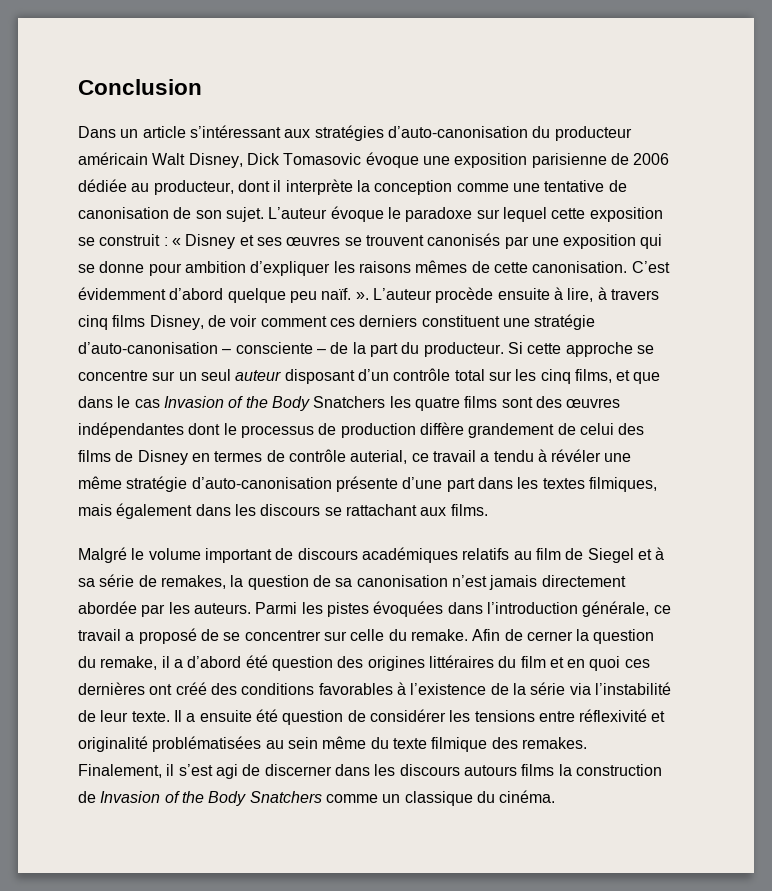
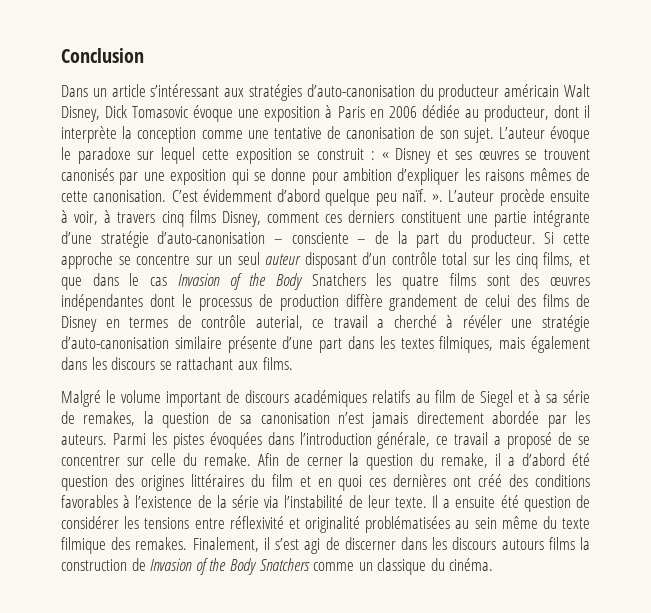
- Dans un article s’intéressant aux stratégies d’auto-canonisation du producteur américain Walt Disney, Dick Tomasovic évoque une exposition parisienne de 2006 dédiée au producteur, dont il interprète la conception comme une tentative de canonisation de son sujet.
+ Dans un article s’intéressant aux stratégies d’auto-canonisation du producteur américain Walt Disney, Dick Tomasovic évoque une exposition à Paris en 2006 dédiée au producteur, dont il interprète la conception comme une tentative de canonisation de son sujet.
- L’auteur procède ensuite à lire, à travers cinq films Disney, de voir comment ces derniers constituent une stratégie d’auto-canonisation – consciente – de la part du producteur.
+ L’auteur procède ensuite à voir, à travers cinq films Disney, comment ces derniers constituent une partie intégrante d’une stratégie d’auto-canonisation – consciente – de la part du producteur.
- Si cette approche se concentre sur un seul auteur disposant d’un contrôle total sur les cinq films, et que dans le cas Invasion of the Body Snatchers les quatre films sont des œuvres indépendantes dont le processus de production diffère grandement de celui des films de Disney en termes de contrôle auterial, ce travail a tendu à révéler une même stratégie d’auto-canonisation présente d’une part dans les textes filmiques, mais également dans les discours se rattachant aux films.
+ Si cette approche se concentre sur un seul auteur disposant d’un contrôle total sur les cinq films, et que dans le cas Invasion of the Body Snatchers les quatre films sont des œuvres indépendantes dont le processus de production diffère grandement de celui des films de Disney en termes de contrôle auterial, ce travail a cherché à révéler une stratégie d’auto-canonisation similaire présente d’une part dans les textes filmiques, mais également dans les discours se rattachant aux films.

